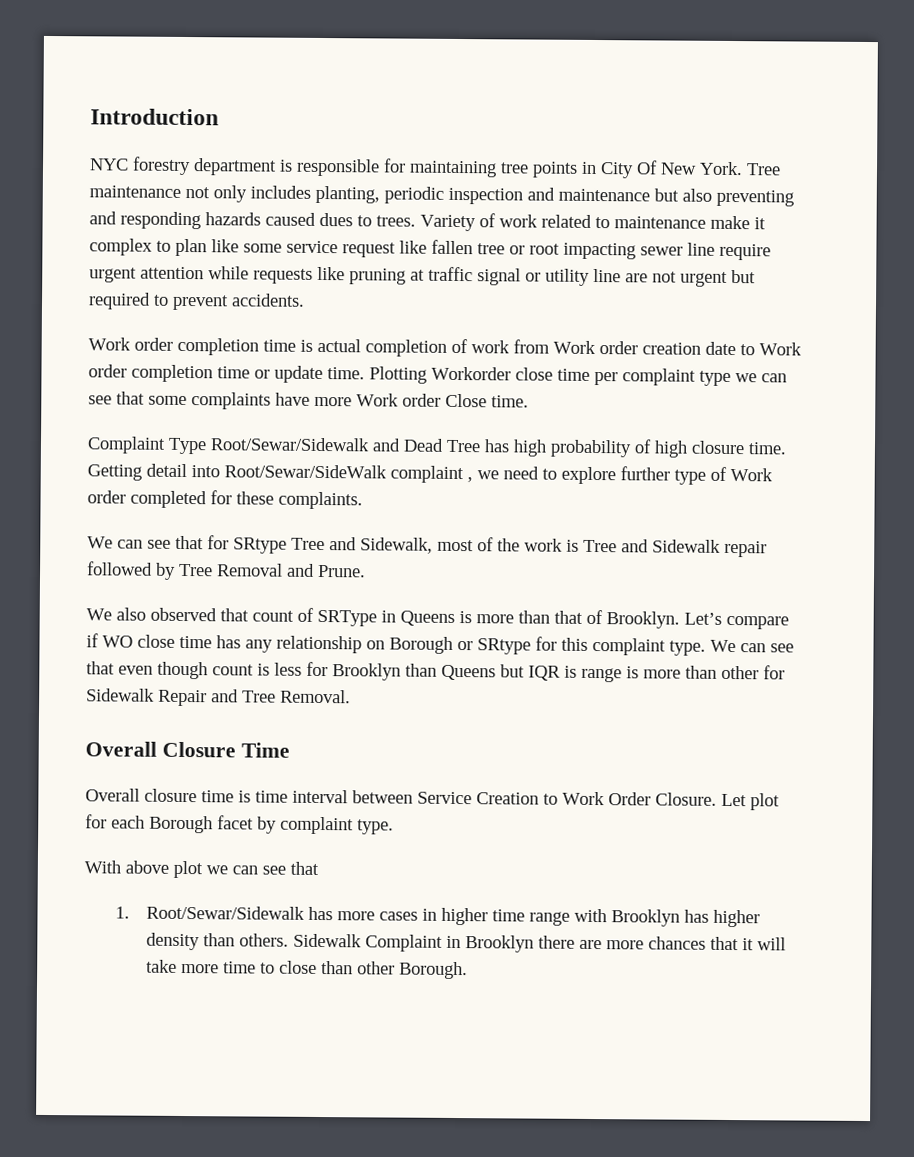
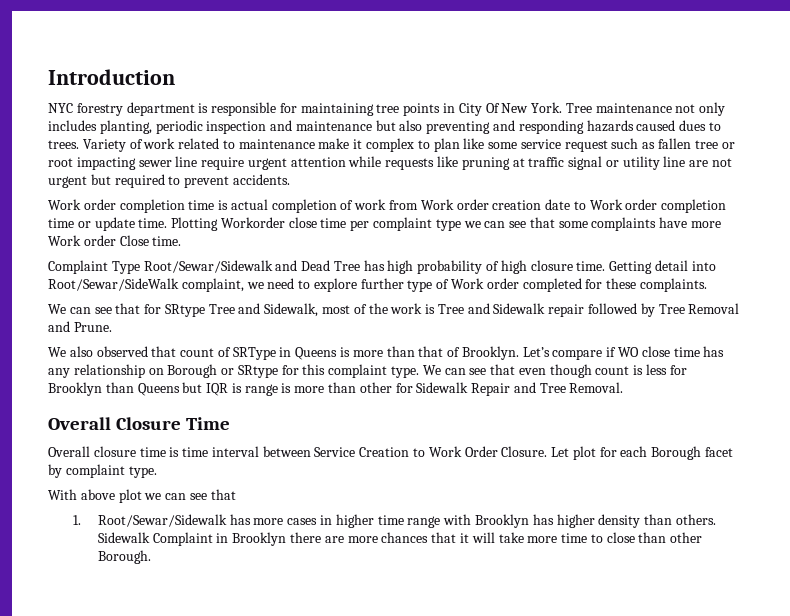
- Variety of work related to maintenance make it complex to plan like some service request like fallen tree or root impacting sewer line require urgent attention while requests like pruning at traffic signal or utility line are not urgent but required to prevent accidents.
+ Variety of work related to maintenance make it complex to plan like some service request such as fallen tree or root impacting sewer line require urgent attention while requests like pruning at traffic signal or utility line are not urgent but required to prevent accidents.
- Getting detail into Root/Sewar/SideWalk complaint , we need to explore further type of Work order completed for these complaints.
+ Getting detail into Root/Sewar/SideWalk complaint, we need to explore further type of Work order completed for these complaints.

